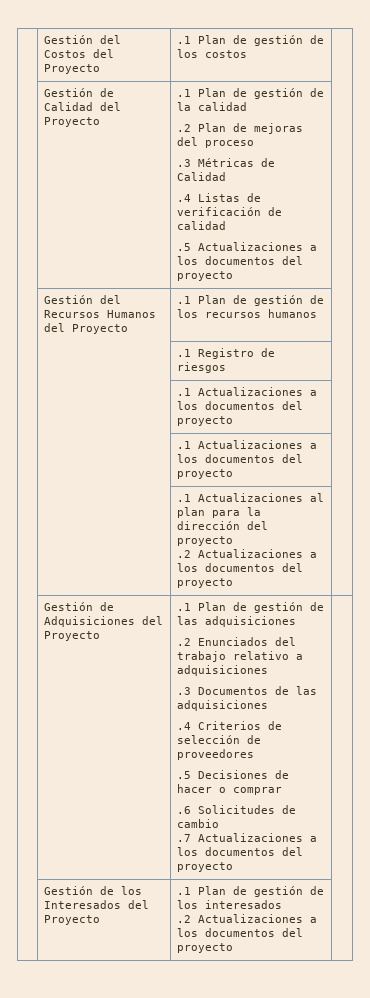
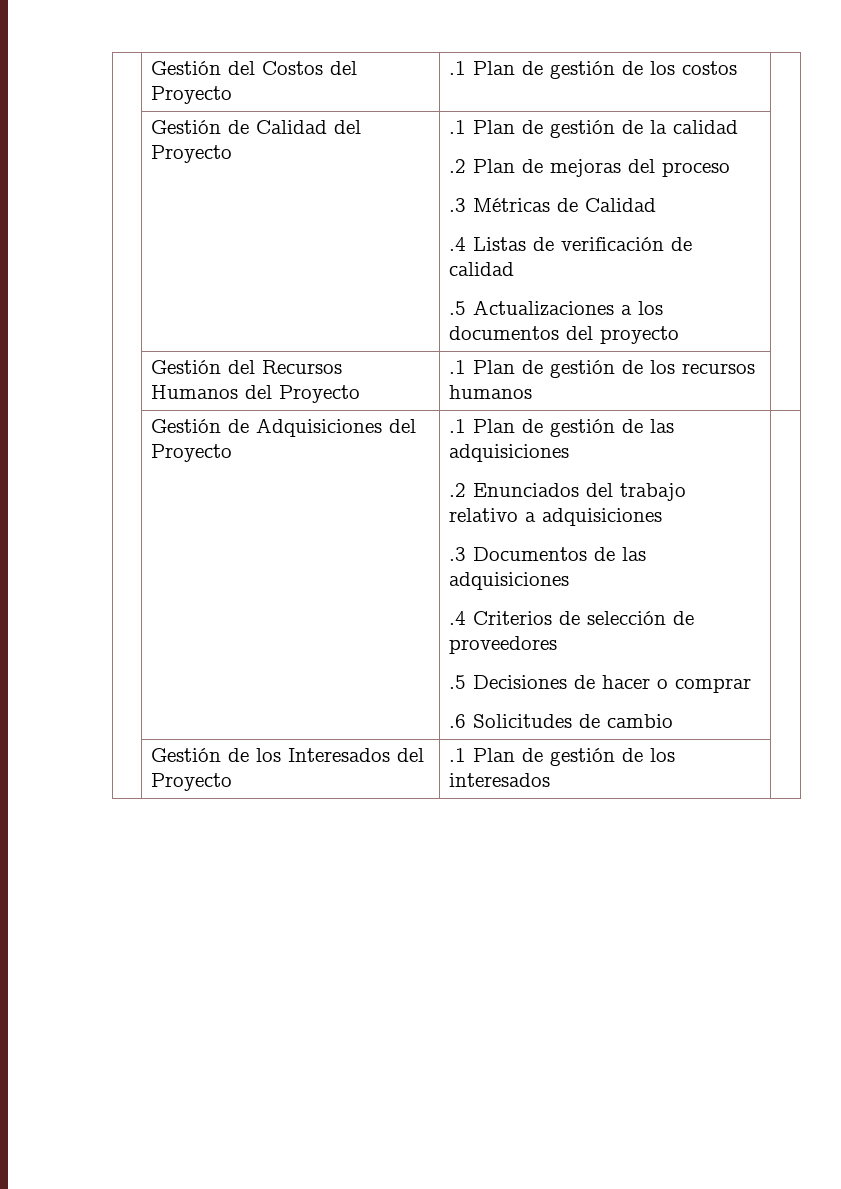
- | | .1 Registro de riesgos |
- | | .1 Actualizaciones a los documentos del proyecto |
- | | .1 Actualizaciones a los documentos del proyecto |
- | | .1 Actualizaciones al plan para la dirección del proyecto
- .2 Actualizaciones a los documentos del proyecto |
- .7 Actualizaciones a los documentos del proyecto
- | Gestión de los Interesados del Proyecto | .1 Plan de gestión de los interesados
- .2 Actualizaciones a los documentos del proyecto |
+ | Gestión de los Interesados del Proyecto | .1 Plan de gestión de los interesados |

